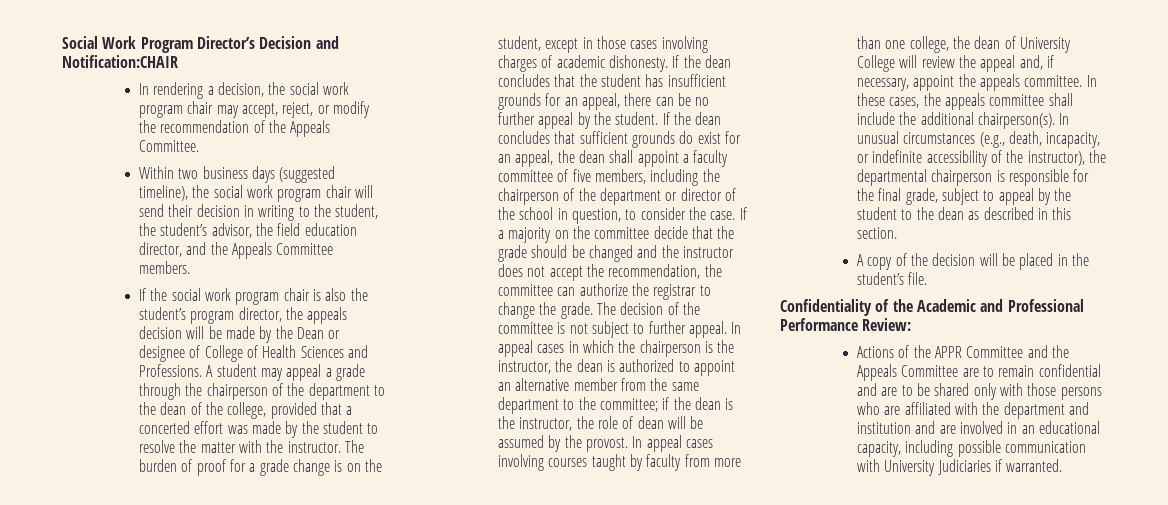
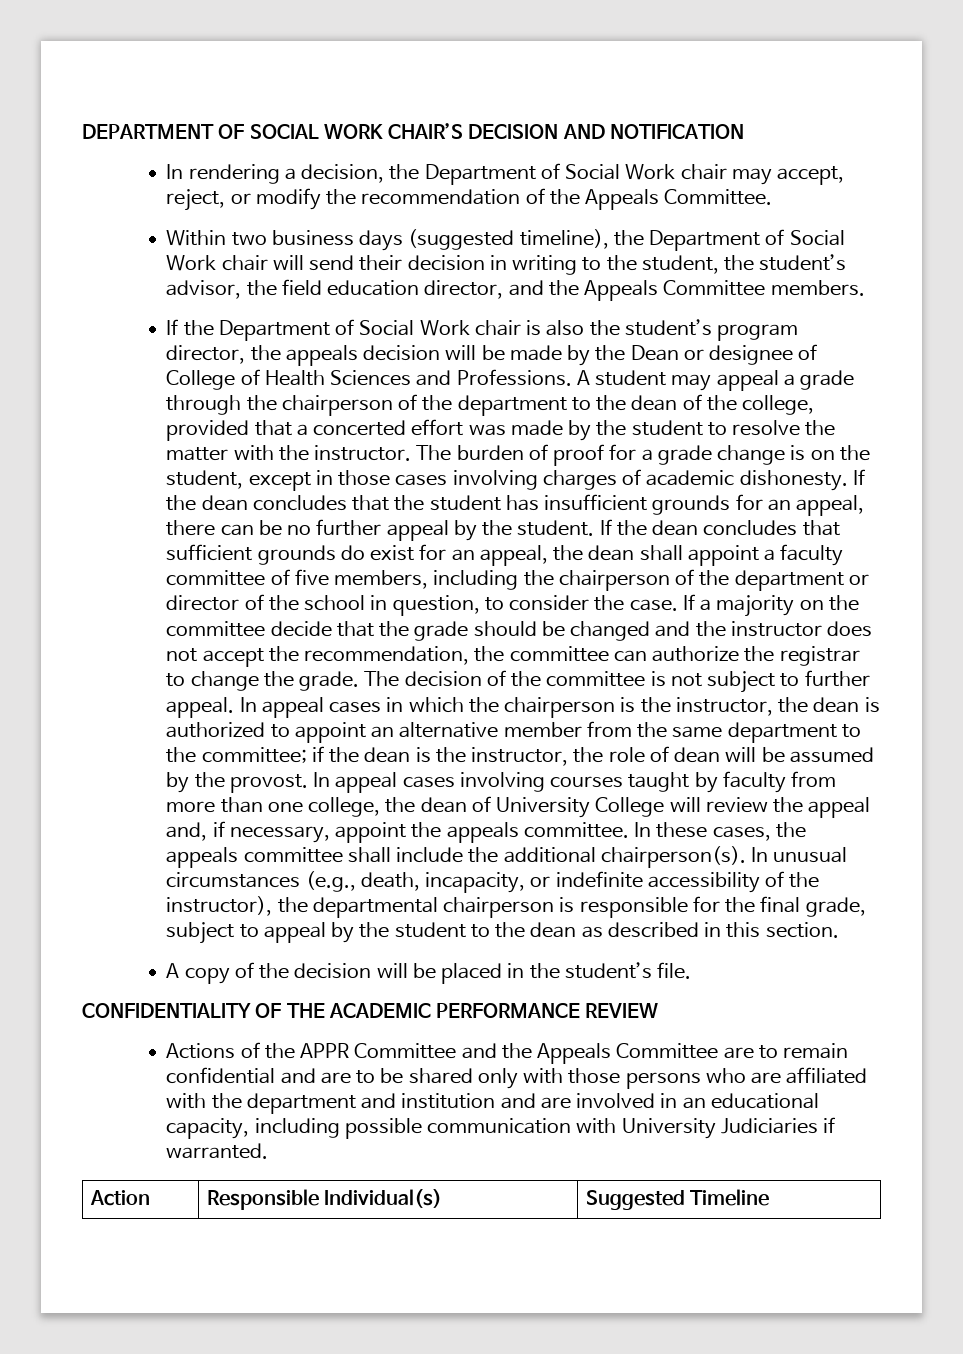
- Social Work Program Director’s Decision and Notification:CHAIR
+ DEPARTMENT OF SOCIAL WORK CHAIR’S DECISION AND NOTIFICATION
- In rendering a decision, the social work program chair may accept, reject, or modify the recommendation of the Appeals Committee.
+ In rendering a decision, the Department of Social Work chair may accept, reject, or modify the recommendation of the Appeals Committee.
- Within two business days (suggested timeline), the social work program chair will send their decision in writing to the student, the student’s advisor, the field education director, and the Appeals Committee members.
+ Within two business days (suggested timeline), the Department of Social Work chair will send their decision in writing to the student, the student’s advisor, the field education director, and the Appeals Committee members.
- If the social work program chair is also the student’s program director, the appeals decision will be made by the Dean or designee of College of Health Sciences and Professions.
+ If the Department of Social Work chair is also the student’s program director, the appeals decision will be made by the Dean or designee of College of Health Sciences and Professions.
- Confidentiality of the Academic and Professional Performance Review:
+ CONFIDENTIALITY OF THE ACADEMIC PERFORMANCE REVIEW
+ Action | Responsible Individual(s) | Suggested Timeline

